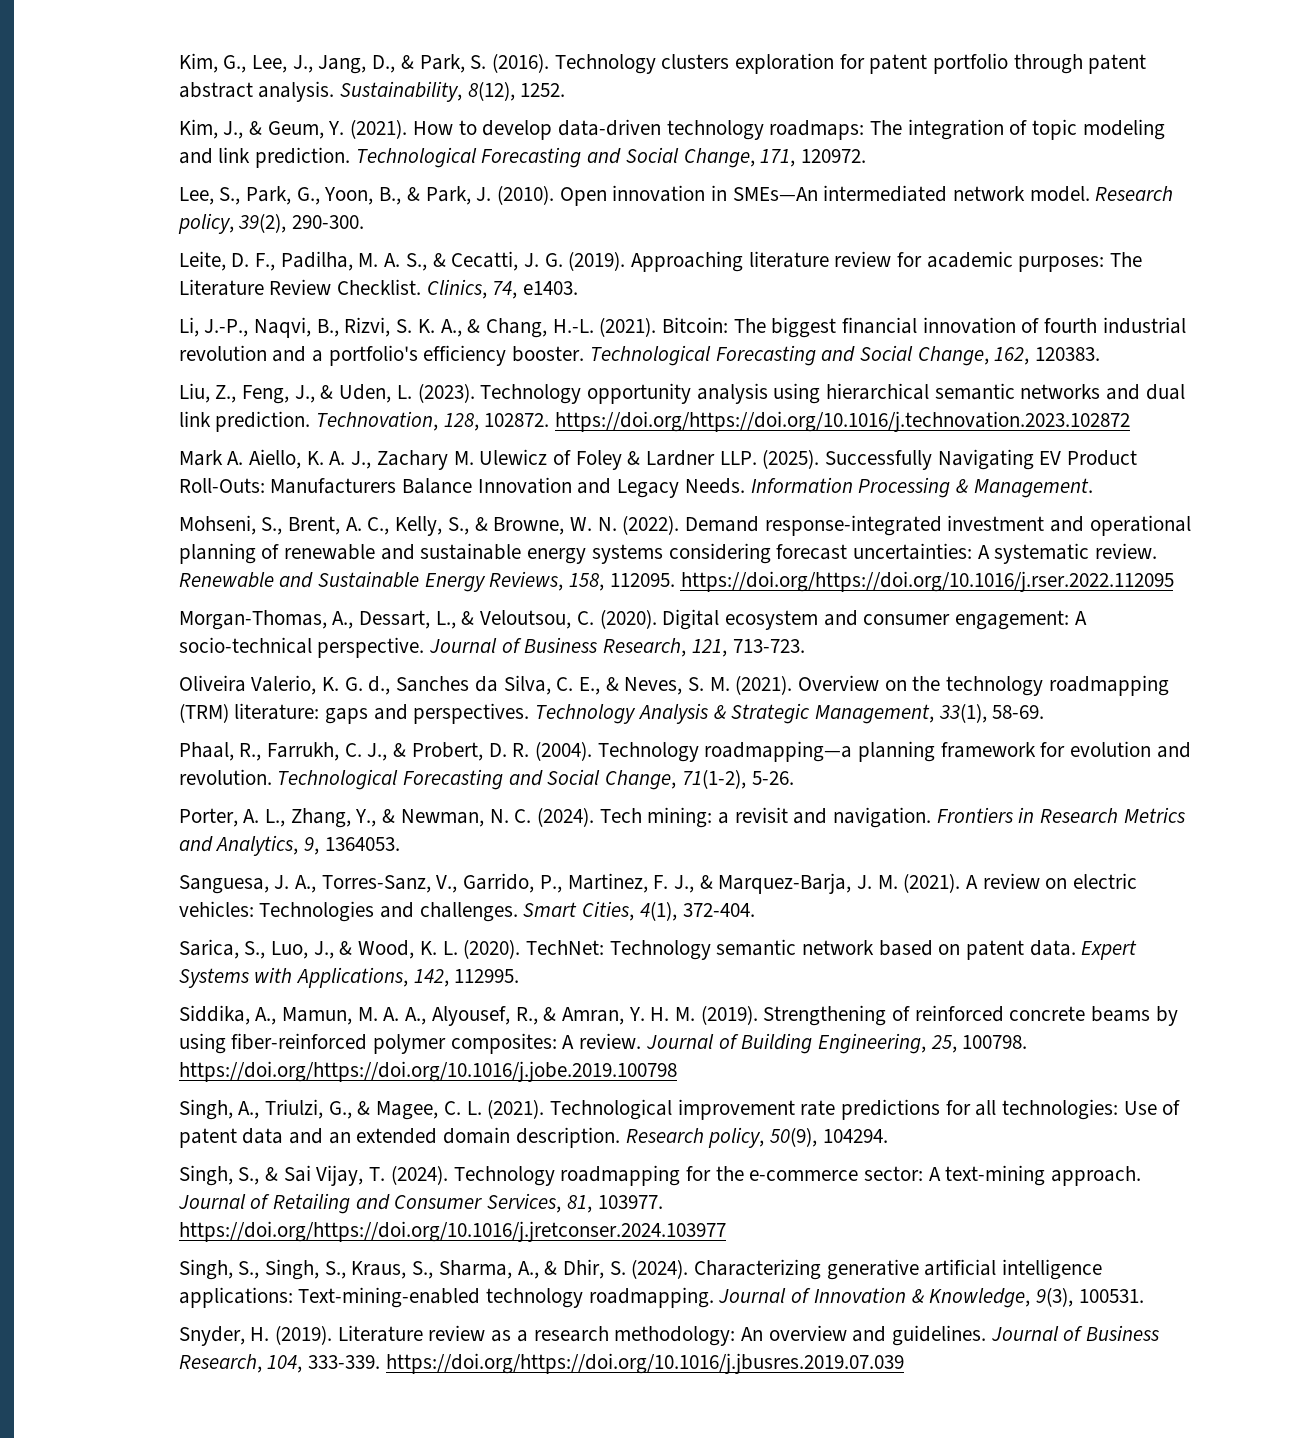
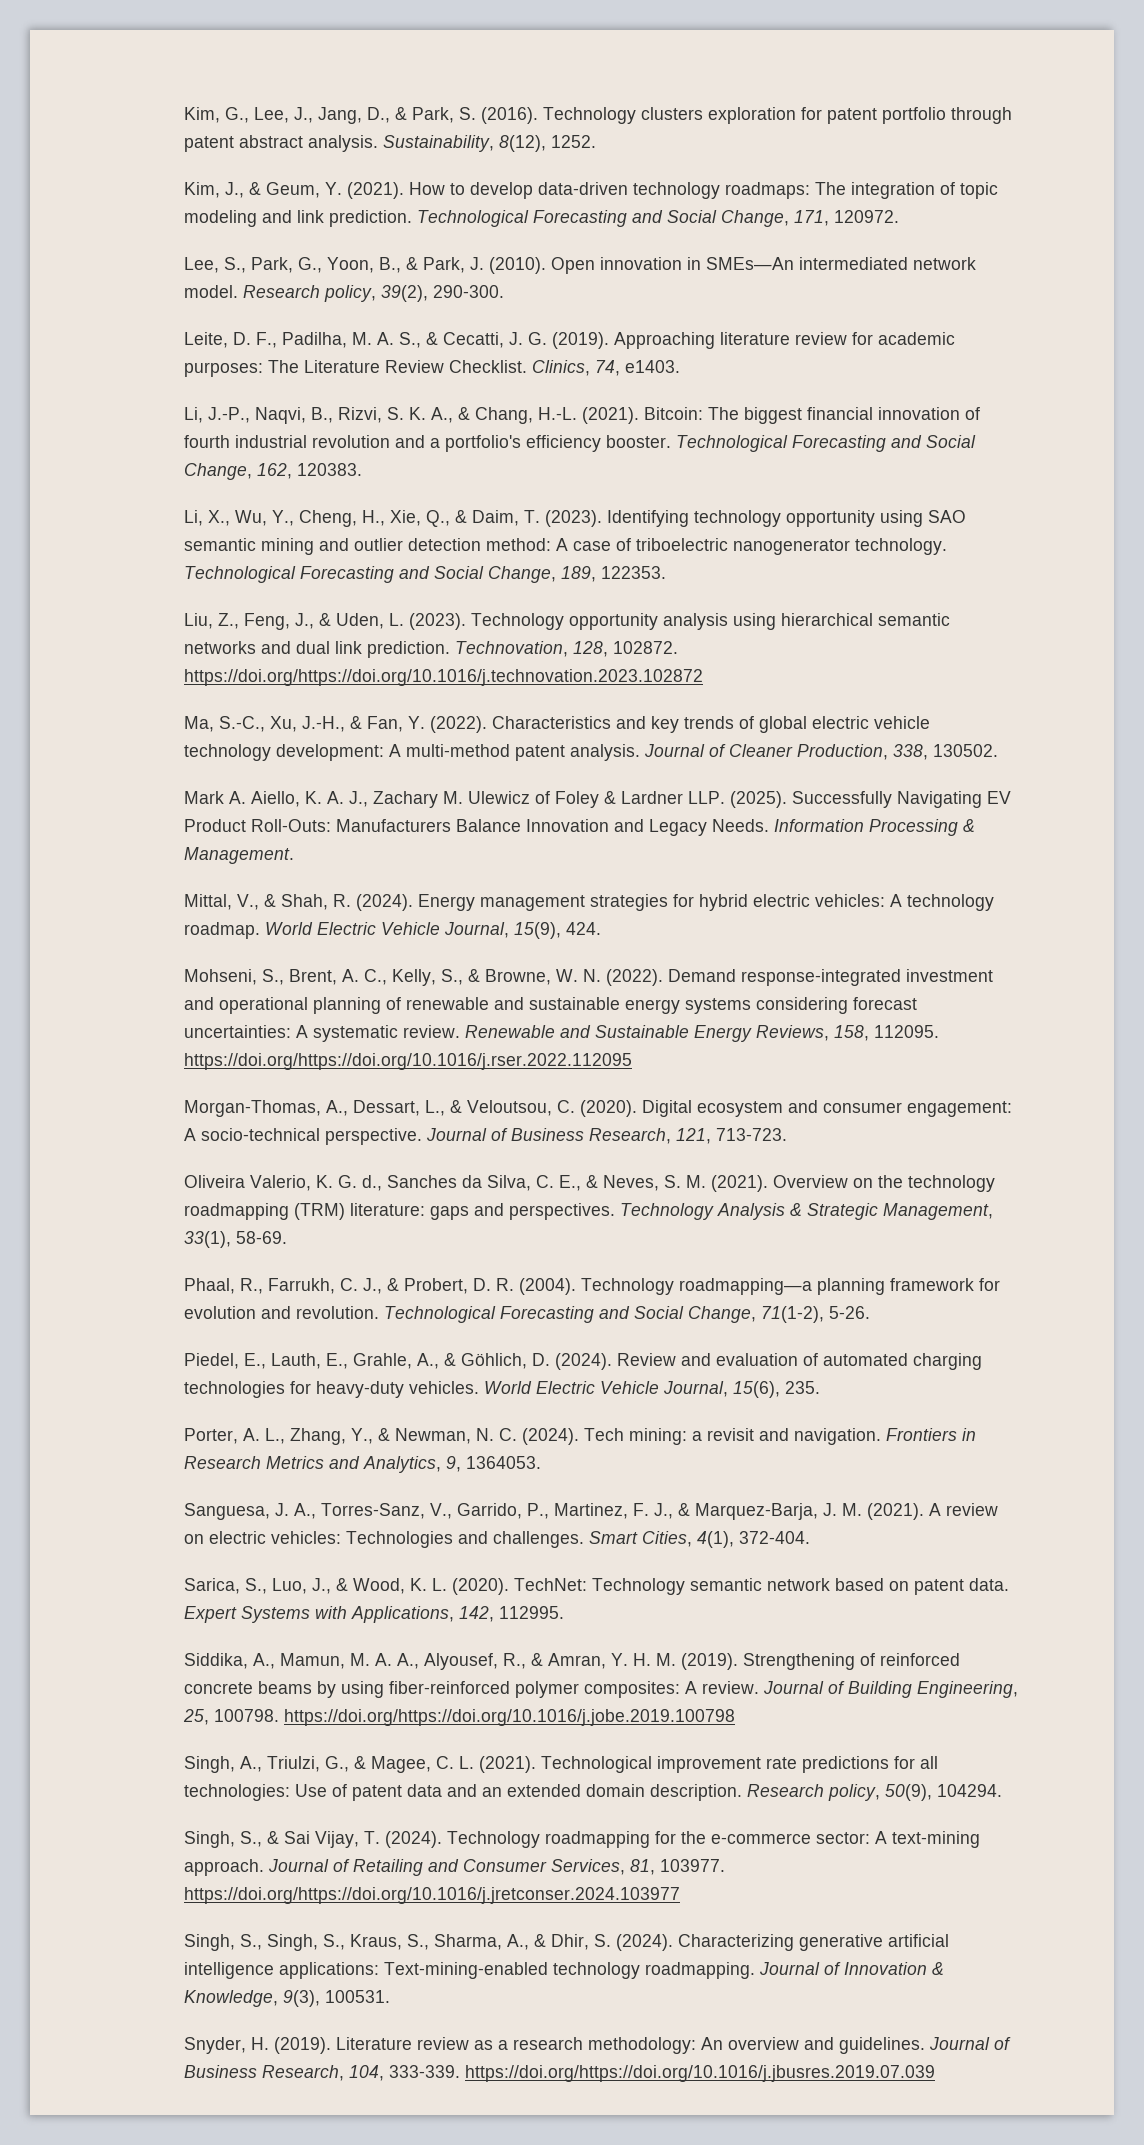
+ Li, X., Wu, Y., Cheng, H., Xie, Q., & Daim, T. (2023). Identifying technology opportunity using SAO semantic mining and outlier detection method: A case of triboelectric nanogenerator technology. Technological Forecasting and Social Change, 189, 122353.
+ Ma, S.-C., Xu, J.-H., & Fan, Y. (2022). Characteristics and key trends of global electric vehicle technology development: A multi-method patent analysis. Journal of Cleaner Production, 338, 130502.
+ Mittal, V., & Shah, R. (2024). Energy management strategies for hybrid electric vehicles: A technology roadmap. World Electric Vehicle Journal, 15(9), 424.
+ Piedel, E., Lauth, E., Grahle, A., & Göhlich, D. (2024). Review and evaluation of automated charging technologies for heavy-duty vehicles. World Electric Vehicle Journal, 15(6), 235.

